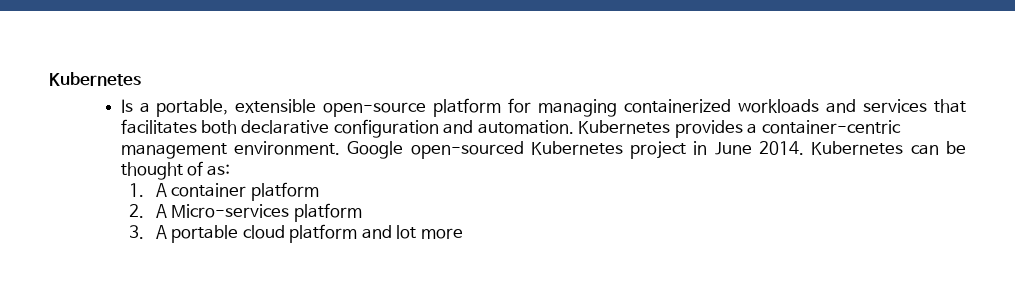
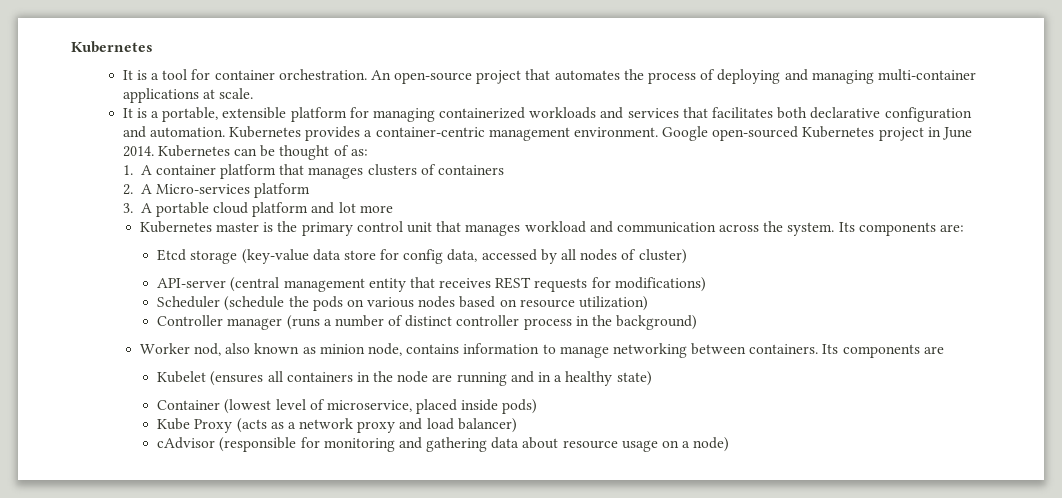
- Is a portable, extensible open-source platform for managing containerized workloads and services that facilitates both declarative configuration and automation.
+ It is a tool for container orchestration. An open-source project that automates the process of deploying and managing multi-container applications at scale.
+ It is a portable, extensible platform for managing containerized workloads and services that facilitates both declarative configuration and automation.
- 1. A container platform
+ 1. A container platform that manages clusters of containers
+ Kubernetes master is the primary control unit that manages workload and communication across the system. Its components are:
+ Etcd storage (key-value data store for config data, accessed by all nodes of cluster)
+ API-server (central management entity that receives REST requests for modifications)
+ Scheduler (schedule the pods on various nodes based on resource utilization)
+ Controller manager (runs a number of distinct controller process in the background)
+ Worker nod, also known as minion node, contains information to manage networking between containers. Its components are
+ Kubelet (ensures all containers in the node are running and in a healthy state)
+ Container (lowest level of microservice, placed inside pods)
+ Kube Proxy (acts as a network proxy and load balancer)
+ cAdvisor (responsible for monitoring and gathering data about resource usage on a node)

